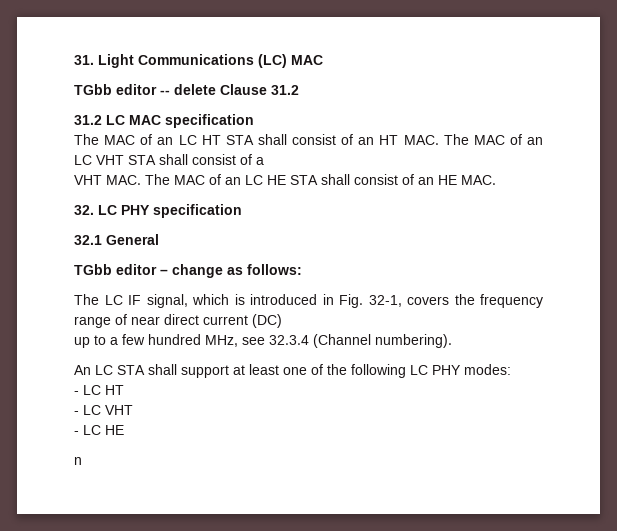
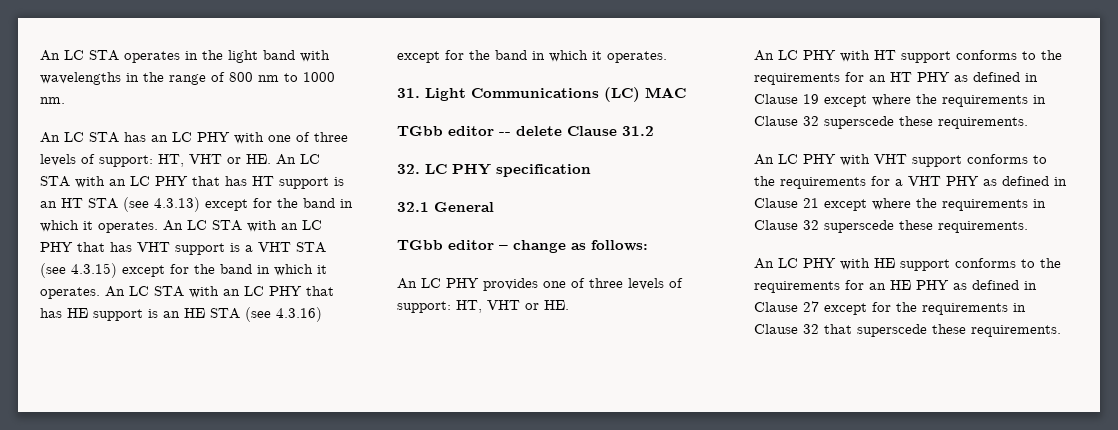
+ An LC STA operates in the light band with wavelengths in the range of 800 nm to 1000 nm.
+ An LC STA has an LC PHY with one of three levels of support: HT, VHT or HE. An LC STA with an LC PHY that has HT support is an HT STA (see 4.3.13) except for the band in which it operates. An LC STA with an LC PHY that has VHT support is a VHT STA (see 4.3.15) except for the band in which it operates. An LC STA with an LC PHY that has HE support is an HE STA (see 4.3.16) except for the band in which it operates.
- 31.2 LC MAC specification
- The MAC of an LC HT STA shall consist of an HT MAC. The MAC of an LC VHT STA shall consist of a
- VHT MAC. The MAC of an LC HE STA shall consist of an HE MAC.
- The LC IF signal, which is introduced in Fig. 32-1, covers the frequency range of near direct current (DC)
- up to a few hundred MHz, see 32.3.4 (Channel numbering).
- An LC STA shall support at least one of the following LC PHY modes:
- - LC HT
- - LC VHT
- - LC HE
- n
+ An LC PHY provides one of three levels of support: HT, VHT or HE.
+ An LC PHY with HT support conforms to the requirements for an HT PHY as defined in Clause 19 except where the requirements in Clause 32 superscede these requirements.
+ An LC PHY with VHT support conforms to the requirements for a VHT PHY as defined in Clause 21 except where the requirements in Clause 32 superscede these requirements.
+ An LC PHY with HE support conforms to the requirements for an HE PHY as defined in Clause 27 except for the requirements in Clause 32 that superscede these requirements.

